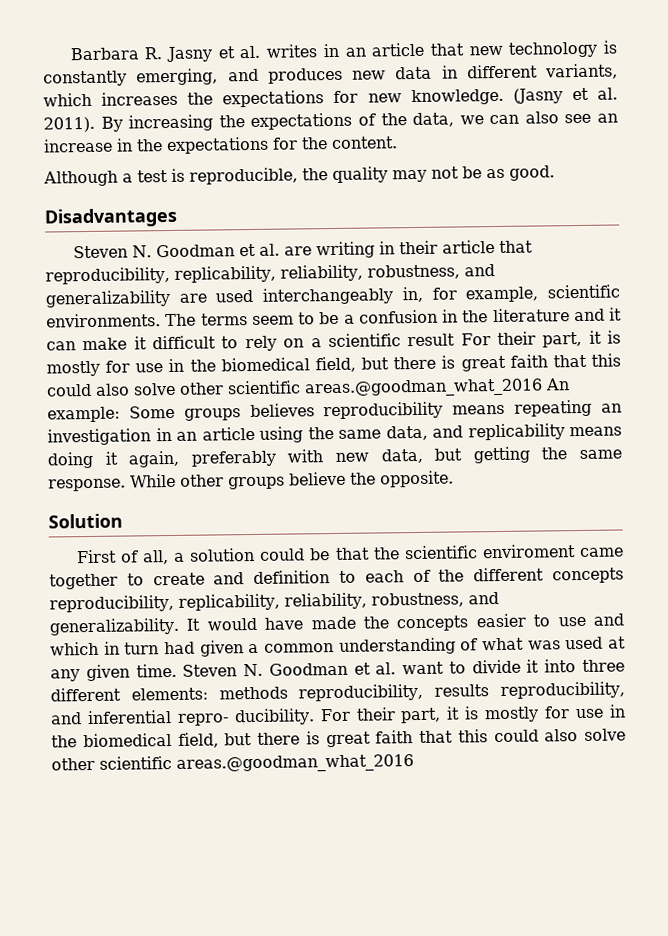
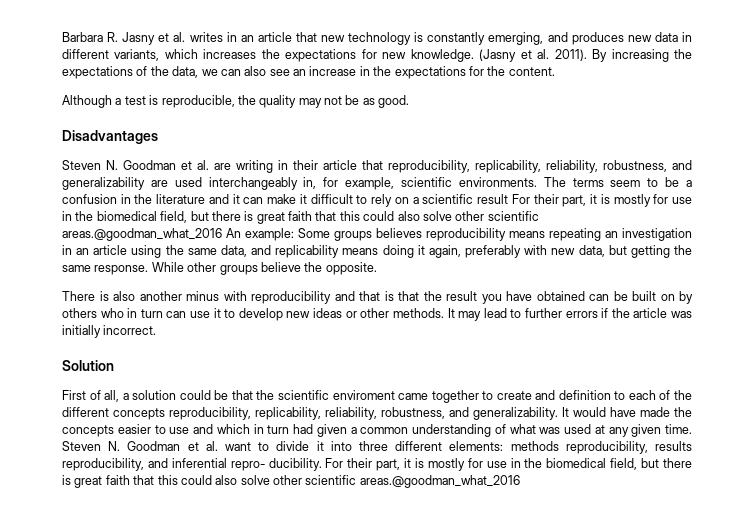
+ There is also another minus with reproducibility and that is that the result you have obtained can be built on by others who in turn can use it to develop new ideas or other methods. It may lead to further errors if the article was initially incorrect.

